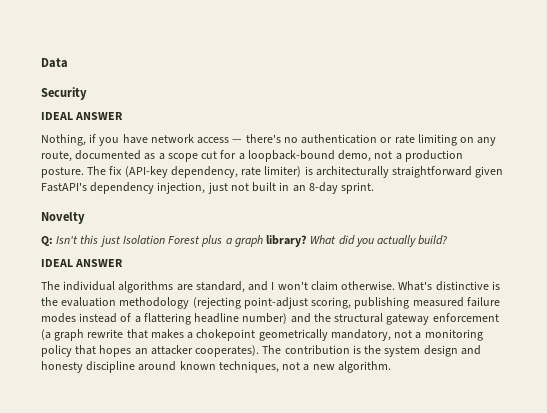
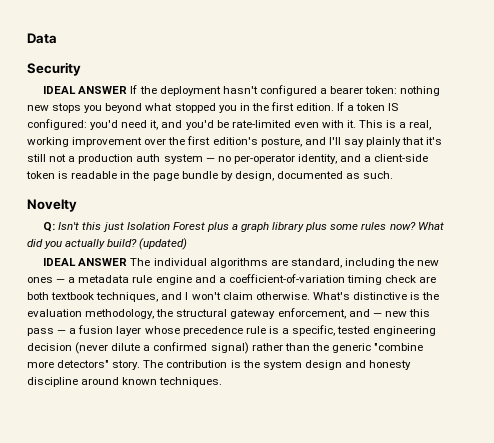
  Security
- IDEAL ANSWER
- Nothing, if you have network access — there's no authentication or rate limiting on any route, documented as a scope cut for a loopback-bound demo, not a production posture. The fix (API-key dependency, rate limiter) is architecturally straightforward given FastAPI's dependency injection, just not built in an 8-day sprint.
+ IDEAL ANSWER If the deployment hasn't configured a bearer token: nothing new stops you beyond what stopped you in the first edition. If a token IS configured: you'd need it, and you'd be rate-limited even with it. This is a real, working improvement over the first edition's posture, and I'll say plainly that it's still not a production auth system — no per-operator identity, and a client-side token is readable in the page bundle by design, documented as such.
- Q: Isn't this just Isolation Forest plus a graph library?
+ Q: Isn't this just Isolation Forest plus a graph library plus some rules now?
- What did you actually build?
- IDEAL ANSWER
- The individual algorithms are standard, and I won't claim otherwise.
+ What did you actually build? (updated)
+ IDEAL ANSWER The individual algorithms are standard, including the new ones — a metadata rule engine and a coefficient-of-variation timing check are both textbook techniques, and I won't claim otherwise.
- What's distinctive is the evaluation methodology (rejecting point-adjust scoring, publishing measured failure modes instead of a flattering headline number) and the structural gateway enforcement (a graph rewrite that makes a chokepoint geometrically mandatory, not a monitoring policy that hopes an attacker cooperates).
+ What's distinctive is the evaluation methodology, the structural gateway enforcement, and — new this pass — a fusion layer whose precedence rule is a specific, tested engineering decision (never dilute a confirmed signal) rather than the generic "combine more detectors" story.
- The contribution is the system design and honesty discipline around known techniques, not a new algorithm.
+ The contribution is the system design and honesty discipline around known techniques.

